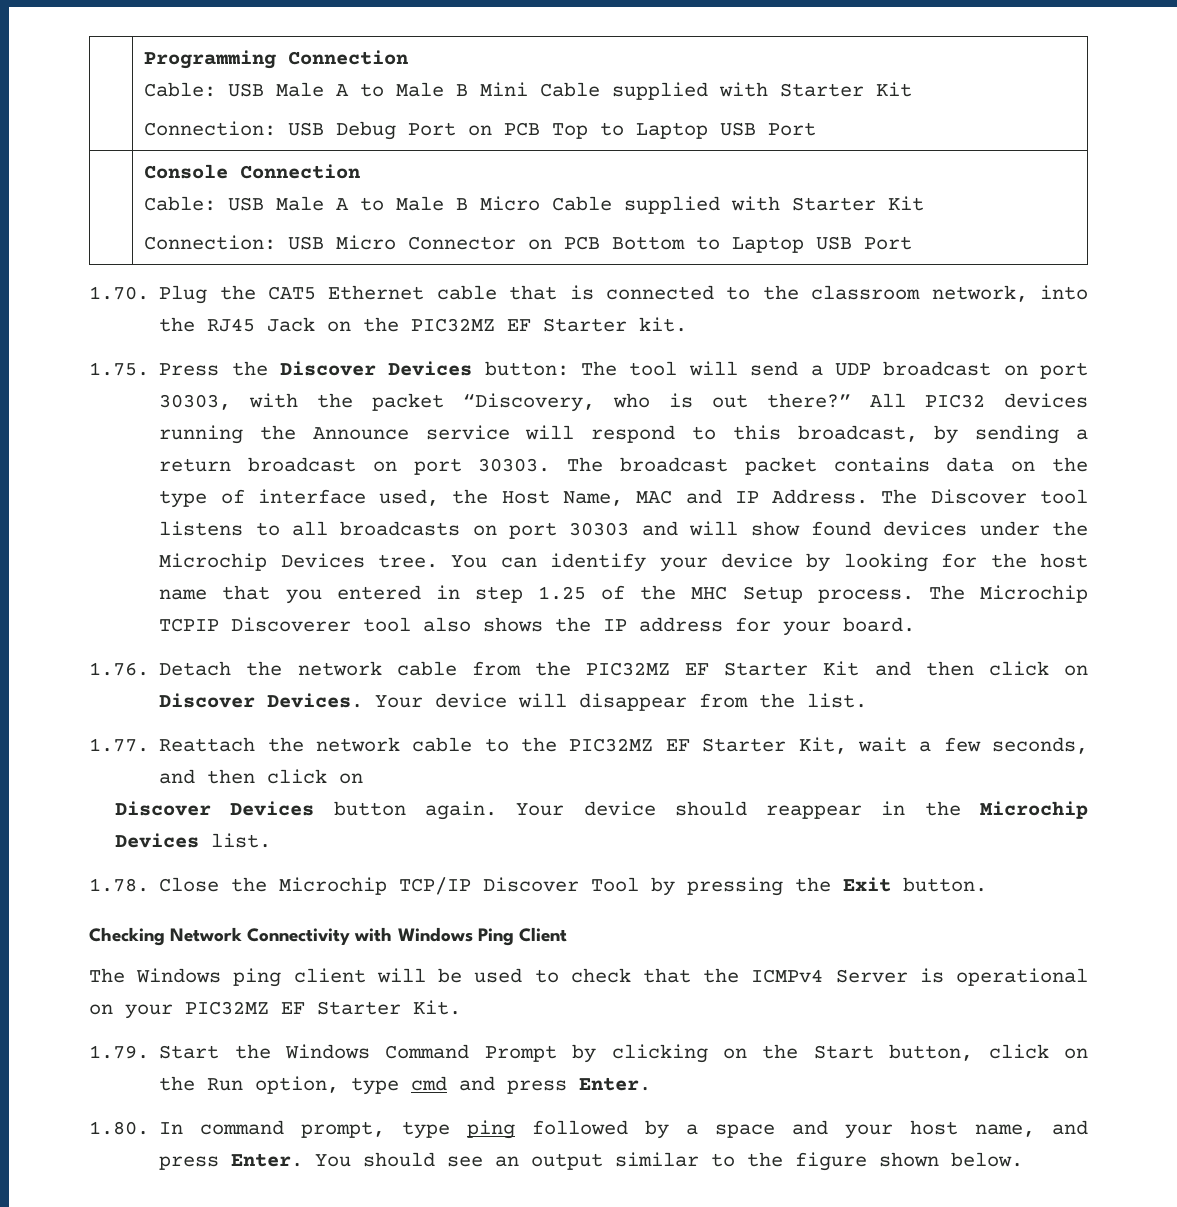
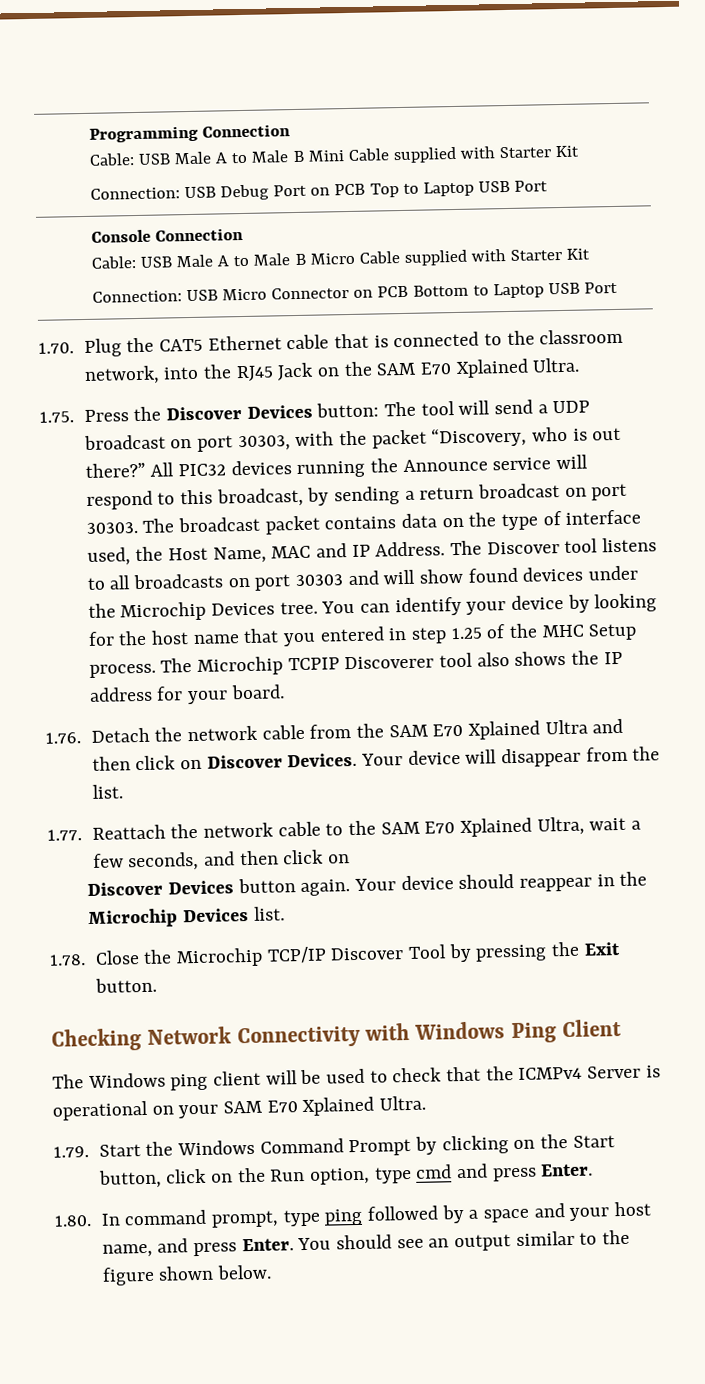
- 1.70. Plug the CAT5 Ethernet cable that is connected to the classroom network, into the RJ45 Jack on the PIC32MZ EF Starter kit.
+ 1.70. Plug the CAT5 Ethernet cable that is connected to the classroom network, into the RJ45 Jack on the SAM E70 Xplained Ultra.
- 1.76. Detach the network cable from the PIC32MZ EF Starter Kit and then click on Discover Devices.
+ 1.76. Detach the network cable from the SAM E70 Xplained Ultra and then click on Discover Devices.
- 1.77. Reattach the network cable to the PIC32MZ EF Starter Kit, wait a few seconds, and then click on
+ 1.77. Reattach the network cable to the SAM E70 Xplained Ultra, wait a few seconds, and then click on
- The Windows ping client will be used to check that the ICMPv4 Server is operational on your PIC32MZ EF Starter Kit.
+ The Windows ping client will be used to check that the ICMPv4 Server is operational on your SAM E70 Xplained Ultra.

